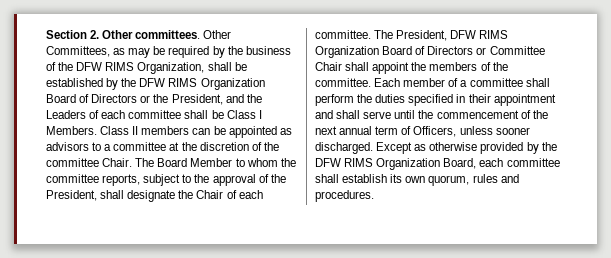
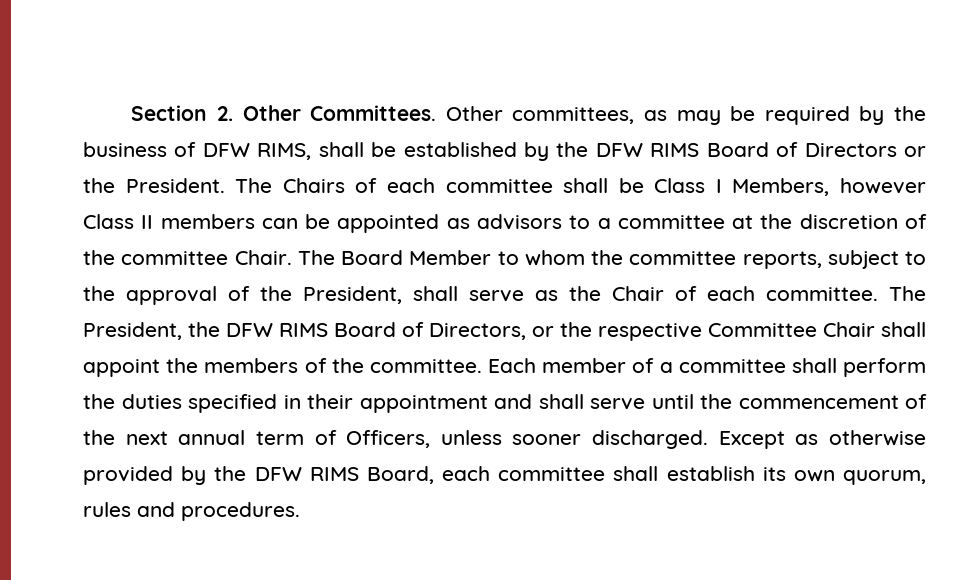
- Section 2. Other committees. Other Committees, as may be required by the business of the DFW RIMS Organization, shall be established by the DFW RIMS Organization Board of Directors or the President, and the Leaders of each committee shall be Class I Members. Class II members can be appointed as advisors to a committee at the discretion of the committee Chair.
+ Section 2. Other Committees. Other committees, as may be required by the business of DFW RIMS, shall be established by the DFW RIMS Board of Directors or the President. The Chairs of each committee shall be Class I Members, however Class II members can be appointed as advisors to a committee at the discretion of the committee Chair.
- The Board Member to whom the committee reports, subject to the approval of the President, shall designate the Chair of each committee.
+ The Board Member to whom the committee reports, subject to the approval of the President, shall serve as the Chair of each committee.
- The President, DFW RIMS Organization Board of Directors or Committee Chair shall appoint the members of the committee.
+ The President, the DFW RIMS Board of Directors, or the respective Committee Chair shall appoint the members of the committee.
- Except as otherwise provided by the DFW RIMS Organization Board, each committee shall establish its own quorum, rules and procedures.
+ Except as otherwise provided by the DFW RIMS Board, each committee shall establish its own quorum, rules and procedures.

